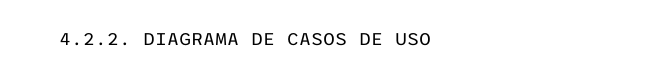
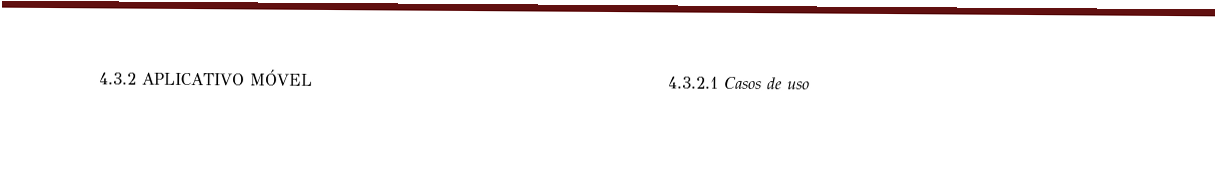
- 4.2.2. DIAGRAMA DE CASOS DE USO
+ 4.3.2 APLICATIVO MÓVEL
+ 4.3.2.1 Casos de uso

